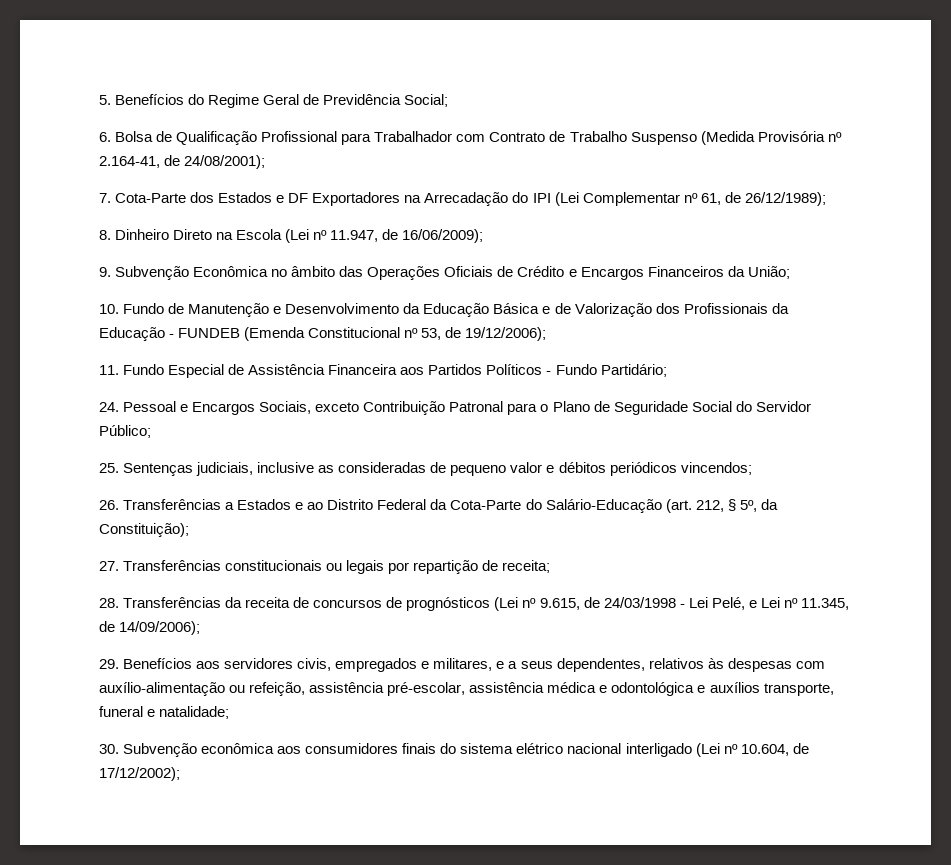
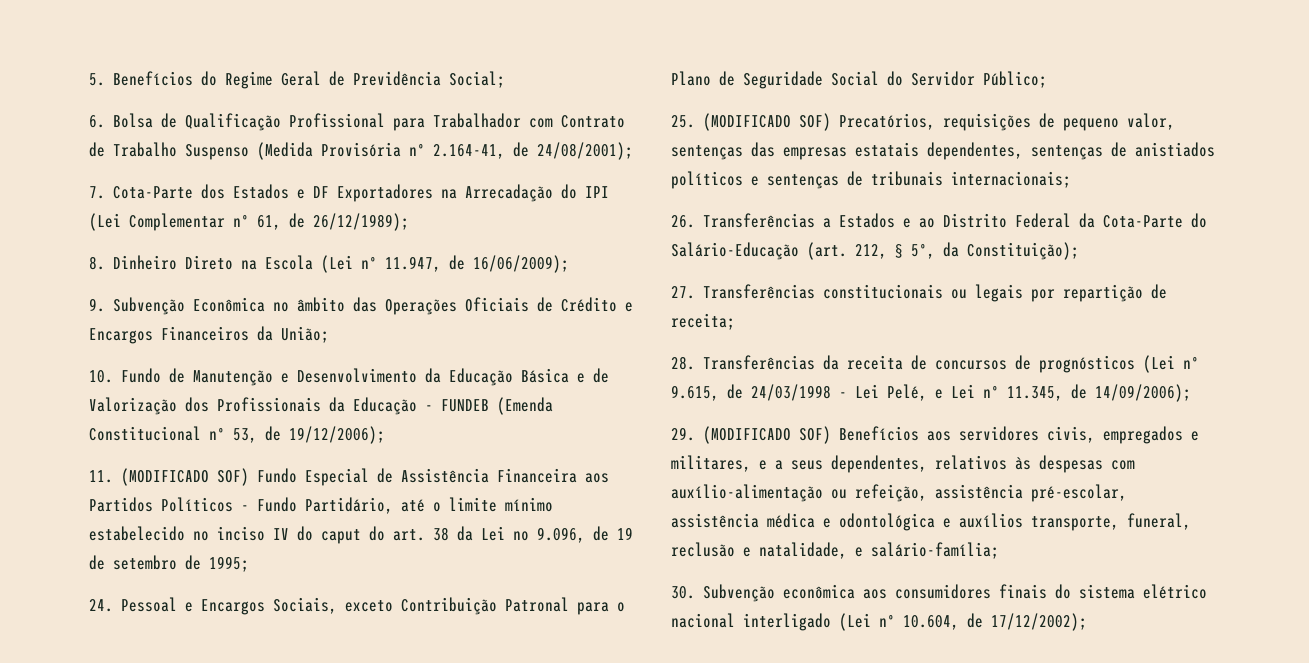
- 11. Fundo Especial de Assistência Financeira aos Partidos Políticos - Fundo Partidário;
+ 11. (MODIFICADO SOF) Fundo Especial de Assistência Financeira aos Partidos Políticos - Fundo Partidário, até o limite mínimo estabelecido no inciso IV do caput do art. 38 da Lei no 9.096, de 19 de setembro de 1995;
- 25. Sentenças judiciais, inclusive as consideradas de pequeno valor e débitos periódicos vincendos;
+ 25. (MODIFICADO SOF) Precatórios, requisições de pequeno valor, sentenças das empresas estatais dependentes, sentenças de anistiados políticos e sentenças de tribunais internacionais;
- 29. Benefícios aos servidores civis, empregados e militares, e a seus dependentes, relativos às despesas com auxílio-alimentação ou refeição, assistência pré-escolar, assistência médica e odontológica e auxílios transporte, funeral e natalidade;
+ 29. (MODIFICADO SOF) Benefícios aos servidores civis, empregados e militares, e a seus dependentes, relativos às despesas com auxílio-alimentação ou refeição, assistência pré-escolar, assistência médica e odontológica e auxílios transporte, funeral, reclusão e natalidade, e salário-família;

